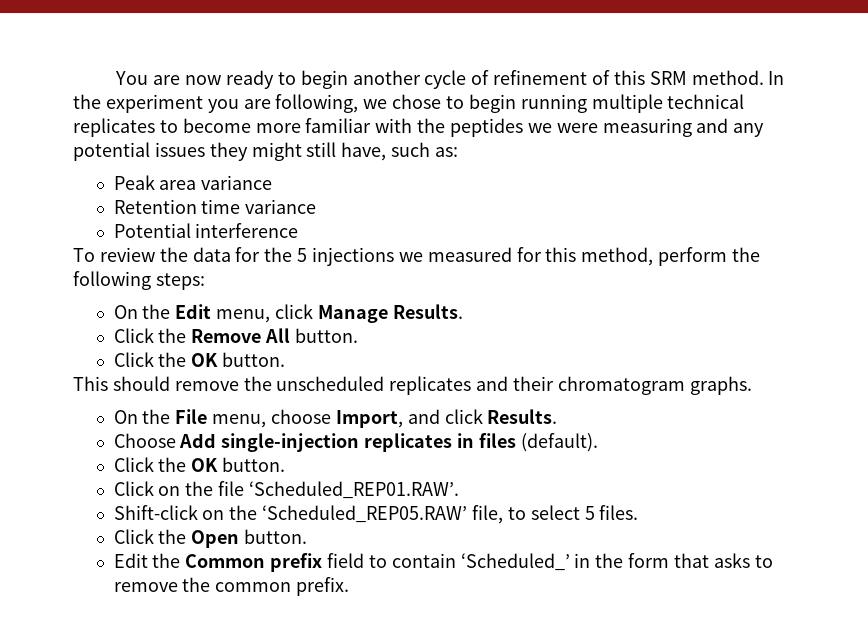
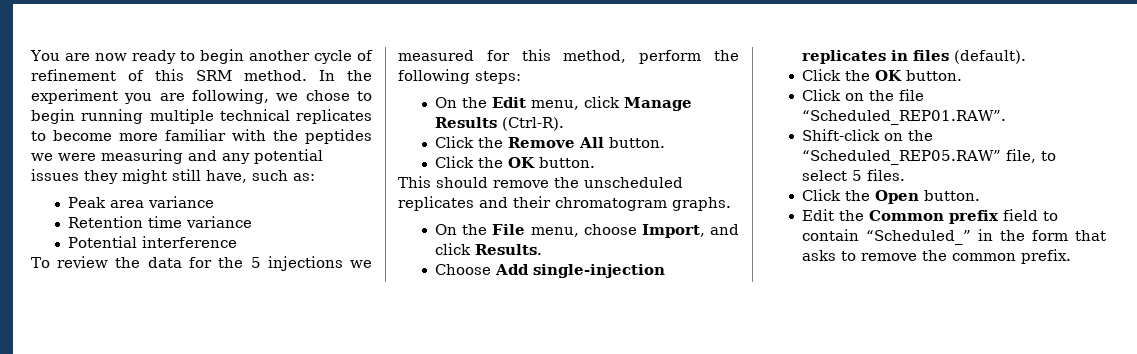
- On the Edit menu, click Manage Results.
+ On the Edit menu, click Manage Results (Ctrl-R).
- Click on the file ‘Scheduled_REP01.RAW’.
+ Click on the file “Scheduled_REP01.RAW”.
- Shift-click on the ‘Scheduled_REP05.RAW’ file, to select 5 files.
+ Shift-click on the “Scheduled_REP05.RAW” file, to select 5 files.
- Edit the Common prefix field to contain ‘Scheduled_’ in the form that asks to remove the common prefix.
+ Edit the Common prefix field to contain “Scheduled_” in the form that asks to remove the common prefix.

